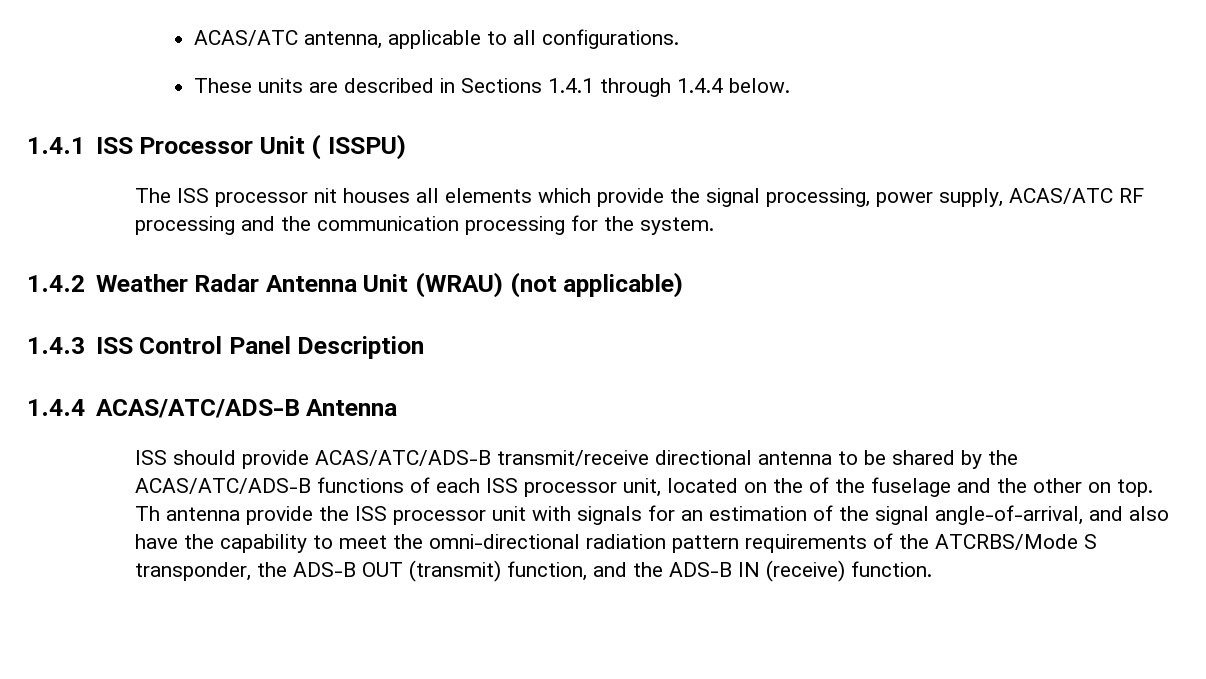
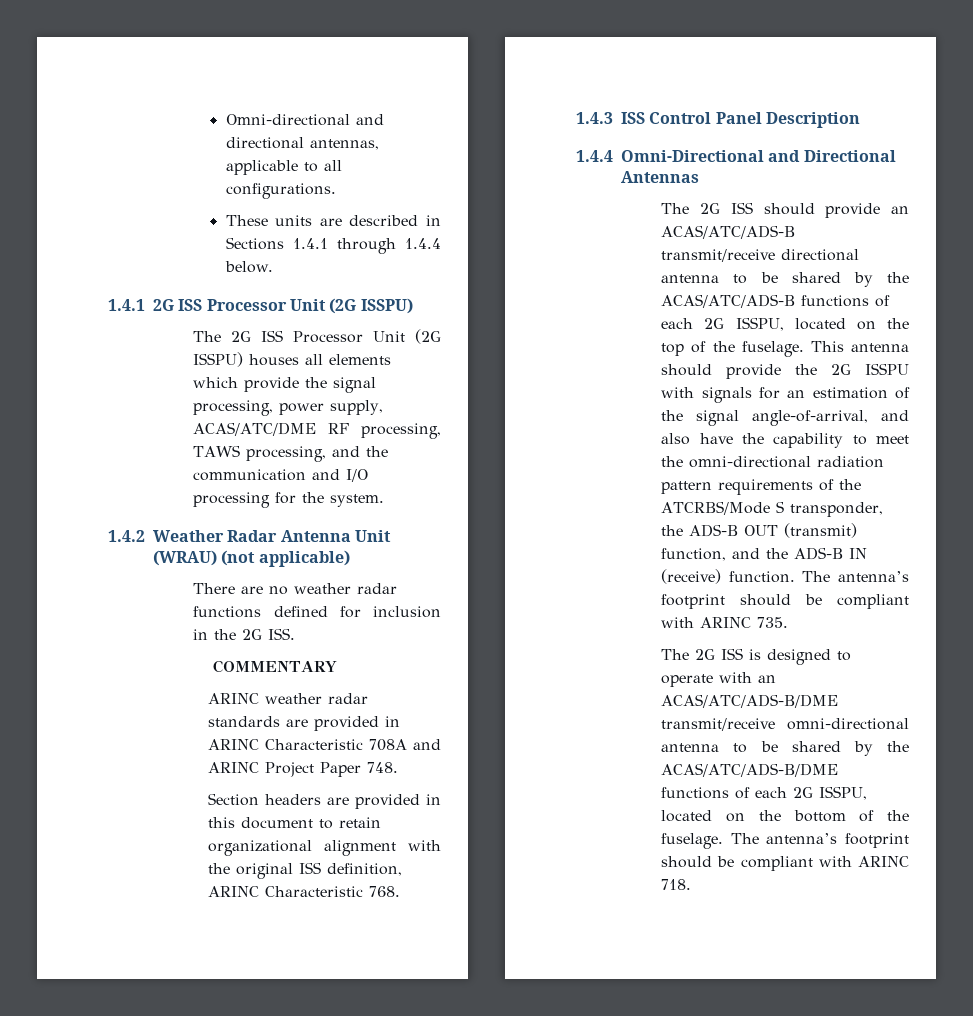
- ACAS/ATC antenna, applicable to all configurations.
+ Omni-directional and directional antennas, applicable to all configurations.
- 1.4.1 ISS Processor Unit ( ISSPU)
+ 1.4.1 2G ISS Processor Unit (2G ISSPU)
- The ISS processor nit houses all elements which provide the signal processing, power supply, ACAS/ATC RF processing and the communication processing for the system.
+ The 2G ISS Processor Unit (2G ISSPU) houses all elements which provide the signal processing, power supply, ACAS/ATC/DME RF processing, TAWS processing, and the communication and I/O processing for the system.
+ There are no weather radar functions defined for inclusion in the 2G ISS.
+ COMMENTARY
+ ARINC weather radar standards are provided in ARINC Characteristic 708A and ARINC Project Paper 748.
+ Section headers are provided in this document to retain organizational alignment with the original ISS definition, ARINC Characteristic 768.
- 1.4.4 ACAS/ATC/ADS-B Antenna
- ISS should provide ACAS/ATC/ADS-B transmit/receive directional antenna to be shared by the ACAS/ATC/ADS-B functions of each ISS processor unit, located on the of the fuselage and the other on top. Th antenna provide the ISS processor unit with signals for an estimation of the signal angle-of-arrival, and also have the capability to meet the omni-directional radiation pattern requirements of the ATCRBS/Mode S transponder, the ADS-B OUT (transmit) function, and the ADS-B IN (receive) function.
+ 1.4.4 Omni-Directional and Directional Antennas
+ The 2G ISS should provide an ACAS/ATC/ADS-B transmit/receive directional antenna to be shared by the ACAS/ATC/ADS-B functions of each 2G ISSPU, located on the top of the fuselage. This antenna should provide the 2G ISSPU with signals for an estimation of the signal angle-of-arrival, and also have the capability to meet the omni-directional radiation pattern requirements of the ATCRBS/Mode S transponder, the ADS-B OUT (transmit) function, and the ADS-B IN (receive) function.
+ The antenna’s footprint should be compliant with ARINC 735.
+ The 2G ISS is designed to operate with an ACAS/ATC/ADS-B/DME transmit/receive omni-directional antenna to be shared by the ACAS/ATC/ADS-B/DME functions of each 2G ISSPU, located on the bottom of the fuselage. The antenna’s footprint should be compliant with ARINC 718.

